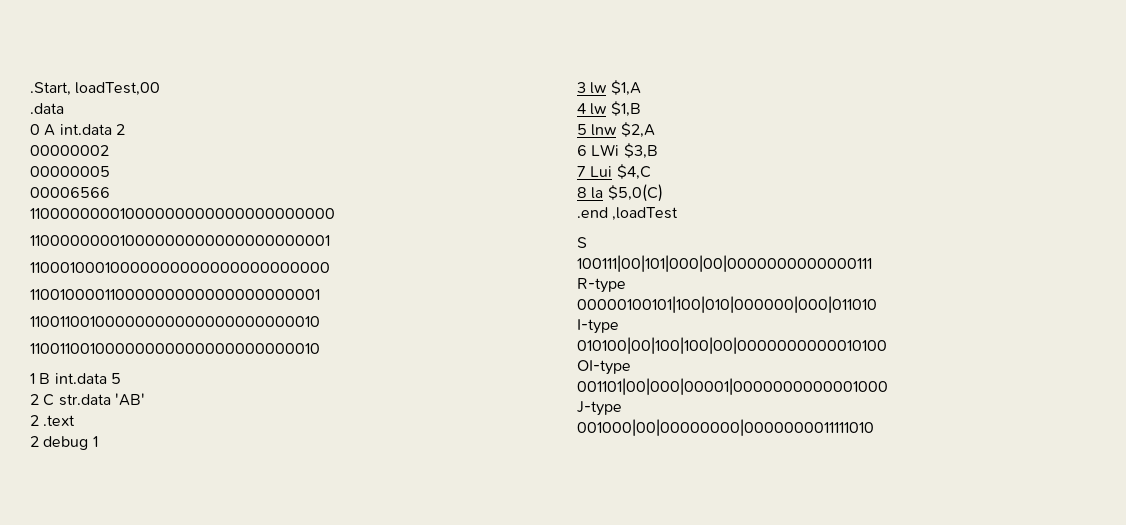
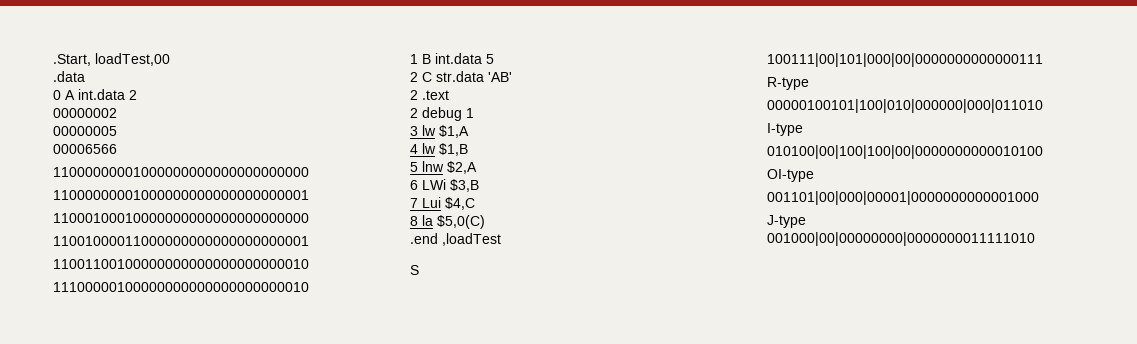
  11001000011000000000000000000001
  11001100100000000000000000000010
- 11001100100000000000000000000010
+ 11100000100000000000000000000010

